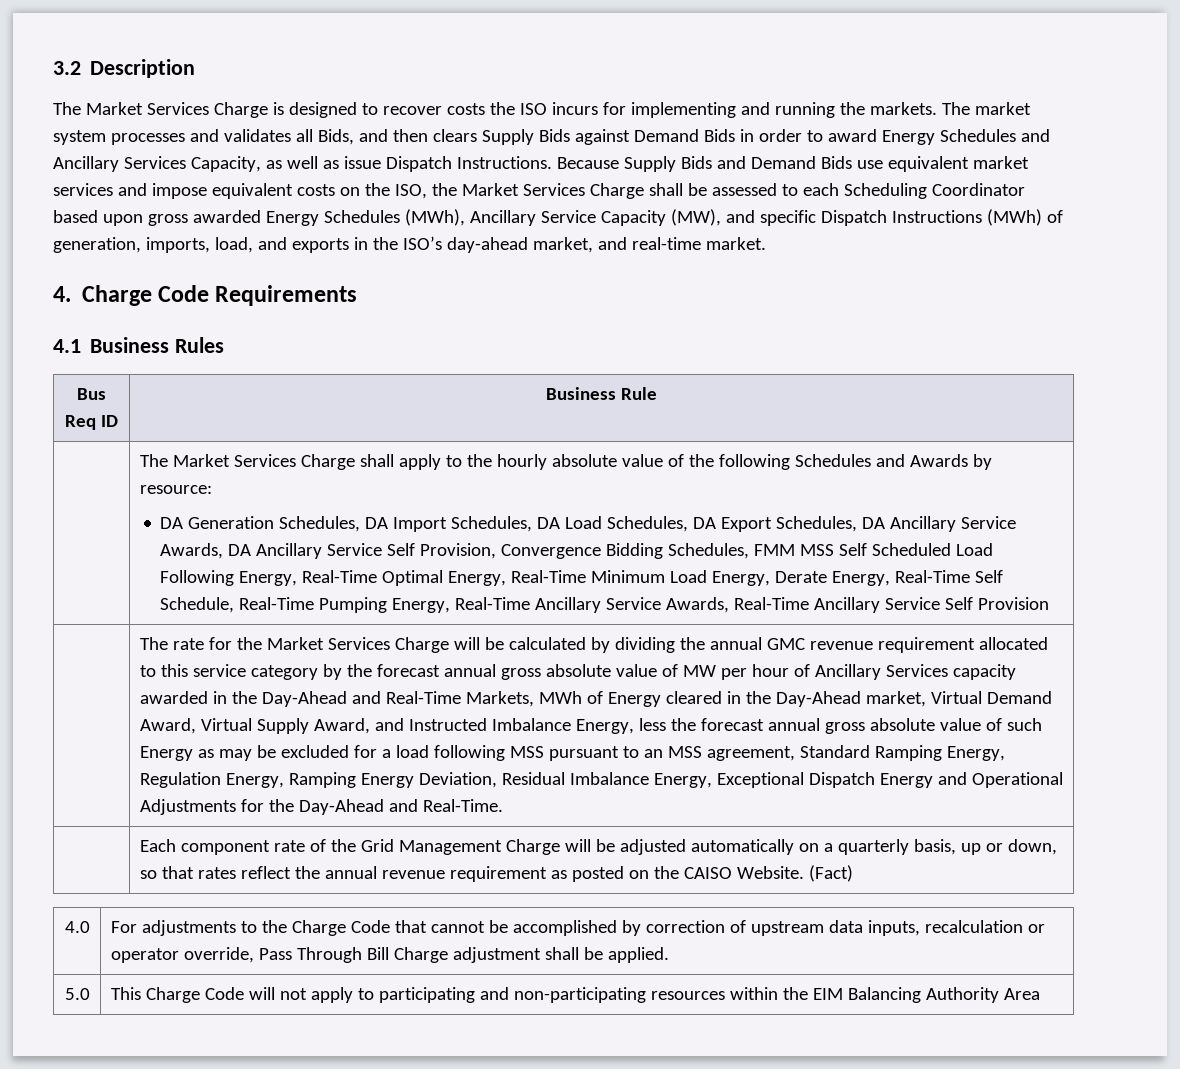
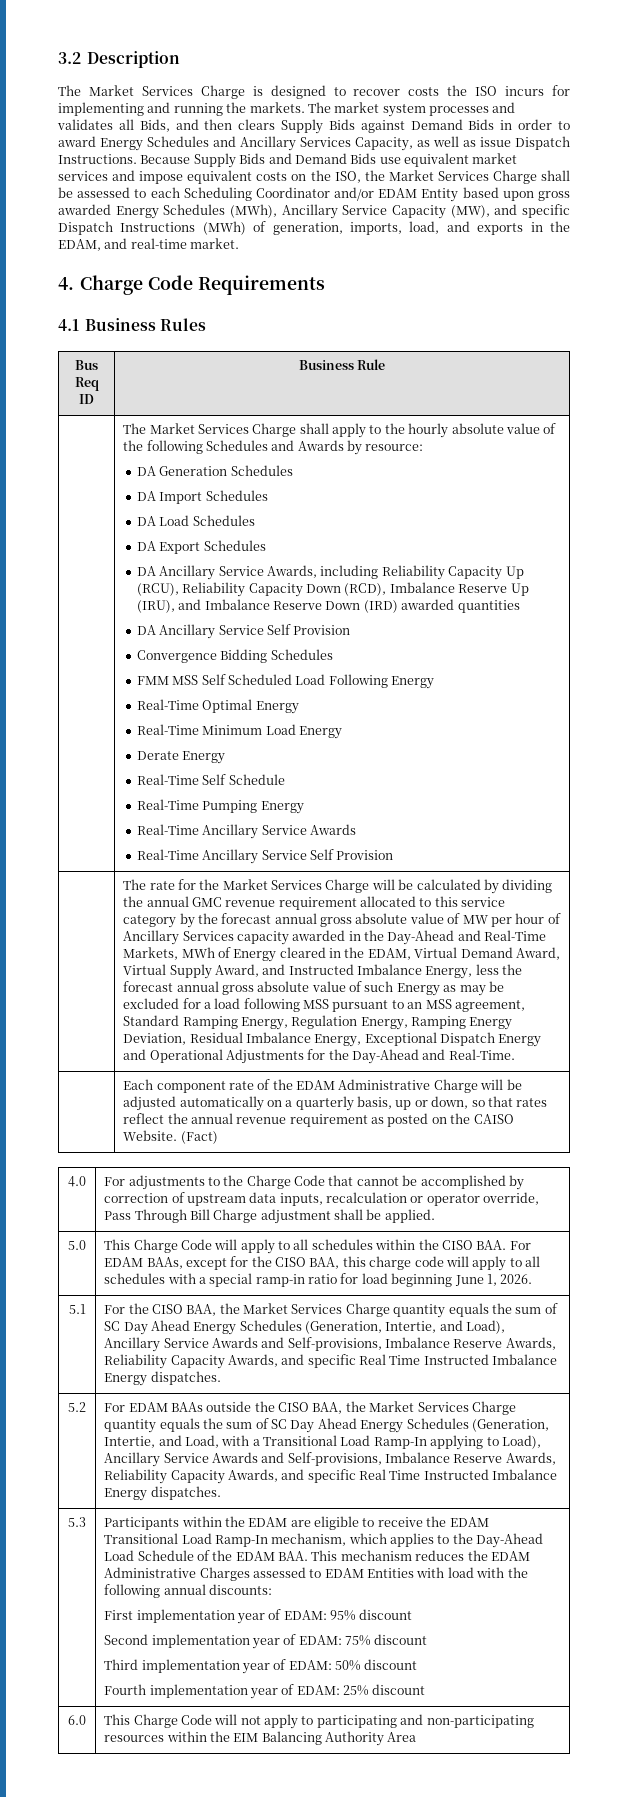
- Because Supply Bids and Demand Bids use equivalent market services and impose equivalent costs on the ISO, the Market Services Charge shall be assessed to each Scheduling Coordinator based upon gross awarded Energy Schedules (MWh), Ancillary Service Capacity (MW), and specific Dispatch Instructions (MWh) of generation, imports, load, and exports in the ISO’s day-ahead market, and real-time market.
+ Because Supply Bids and Demand Bids use equivalent market services and impose equivalent costs on the ISO, the Market Services Charge shall be assessed to each Scheduling Coordinator and/or EDAM Entity based upon gross awarded Energy Schedules (MWh), Ancillary Service Capacity (MW), and specific Dispatch Instructions (MWh) of generation, imports, load, and exports in the EDAM, and real-time market.
- DA Generation Schedules, DA Import Schedules, DA Load Schedules, DA Export Schedules, DA Ancillary Service Awards, DA Ancillary Service Self Provision, Convergence Bidding Schedules, FMM MSS Self Scheduled Load Following Energy, Real-Time Optimal Energy, Real-Time Minimum Load Energy, Derate Energy, Real-Time Self Schedule, Real-Time Pumping Energy, Real-Time Ancillary Service Awards, Real-Time Ancillary Service Self Provision
+ DA Generation Schedules
+ DA Import Schedules
+ DA Load Schedules
+ DA Export Schedules
+ DA Ancillary Service Awards, including Reliability Capacity Up (RCU), Reliability Capacity Down (RCD), Imbalance Reserve Up (IRU), and Imbalance Reserve Down (IRD) awarded quantities
+ DA Ancillary Service Self Provision
+ Convergence Bidding Schedules
+ FMM MSS Self Scheduled Load Following Energy
+ Real-Time Optimal Energy
+ Real-Time Minimum Load Energy
+ Derate Energy
+ Real-Time Self Schedule
+ Real-Time Pumping Energy
+ Real-Time Ancillary Service Awards
+ Real-Time Ancillary Service Self Provision
- The rate for the Market Services Charge will be calculated by dividing the annual GMC revenue requirement allocated to this service category by the forecast annual gross absolute value of MW per hour of Ancillary Services capacity awarded in the Day-Ahead and Real-Time Markets, MWh of Energy cleared in the Day-Ahead market, Virtual Demand Award, Virtual Supply Award, and Instructed Imbalance Energy, less the forecast annual gross absolute value of such Energy as may be excluded for a load following MSS pursuant to an MSS agreement, Standard Ramping Energy, Regulation Energy, Ramping Energy Deviation, Residual Imbalance Energy, Exceptional Dispatch Energy and Operational Adjustments for the Day-Ahead and Real-Time.
+ The rate for the Market Services Charge will be calculated by dividing the annual GMC revenue requirement allocated to this service category by the forecast annual gross absolute value of MW per hour of Ancillary Services capacity awarded in the Day-Ahead and Real-Time Markets, MWh of Energy cleared in the EDAM, Virtual Demand Award, Virtual Supply Award, and Instructed Imbalance Energy, less the forecast annual gross absolute value of such Energy as may be excluded for a load following MSS pursuant to an MSS agreement, Standard Ramping Energy, Regulation Energy, Ramping Energy Deviation, Residual Imbalance Energy, Exceptional Dispatch Energy and Operational Adjustments for the Day-Ahead and Real-Time.
- | Each component rate of the Grid Management Charge will be adjusted automatically on a quarterly basis, up or down, so that rates reflect the annual revenue requirement as posted on the CAISO Website. (Fact)
+ | Each component rate of the EDAM Administrative Charge will be adjusted automatically on a quarterly basis, up or down, so that rates reflect the annual revenue requirement as posted on the CAISO Website. (Fact)
- 5.0 | This Charge Code will not apply to participating and non-participating resources within the EIM Balancing Authority Area
+ 5.0 | This Charge Code will apply to all schedules within the CISO BAA. For EDAM BAAs, except for the CISO BAA, this charge code will apply to all schedules with a special ramp-in ratio for load beginning June 1, 2026.
+ 5.1 | For the CISO BAA, the Market Services Charge quantity equals the sum of SC Day Ahead Energy Schedules (Generation, Intertie, and Load), Ancillary Service Awards and Self-provisions, Imbalance Reserve Awards, Reliability Capacity Awards, and specific Real Time Instructed Imbalance Energy dispatches.
+ 5.2 | For EDAM BAAs outside the CISO BAA, the Market Services Charge quantity equals the sum of SC Day Ahead Energy Schedules (Generation, Intertie, and Load, with a Transitional Load Ramp-In applying to Load), Ancillary Service Awards and Self-provisions, Imbalance Reserve Awards, Reliability Capacity Awards, and specific Real Time Instructed Imbalance Energy dispatches.
+ 5.3 | Participants within the EDAM are eligible to receive the EDAM Transitional Load Ramp-In mechanism, which applies to the Day-Ahead Load Schedule of the EDAM BAA. This mechanism reduces the EDAM Administrative Charges assessed to EDAM Entities with load with the following annual discounts:
+ First implementation year of EDAM: 95% discount
+ Second implementation year of EDAM: 75% discount
+ Third implementation year of EDAM: 50% discount
+ Fourth implementation year of EDAM: 25% discount
+ 6.0 | This Charge Code will not apply to participating and non-participating resources within the EIM Balancing Authority Area

